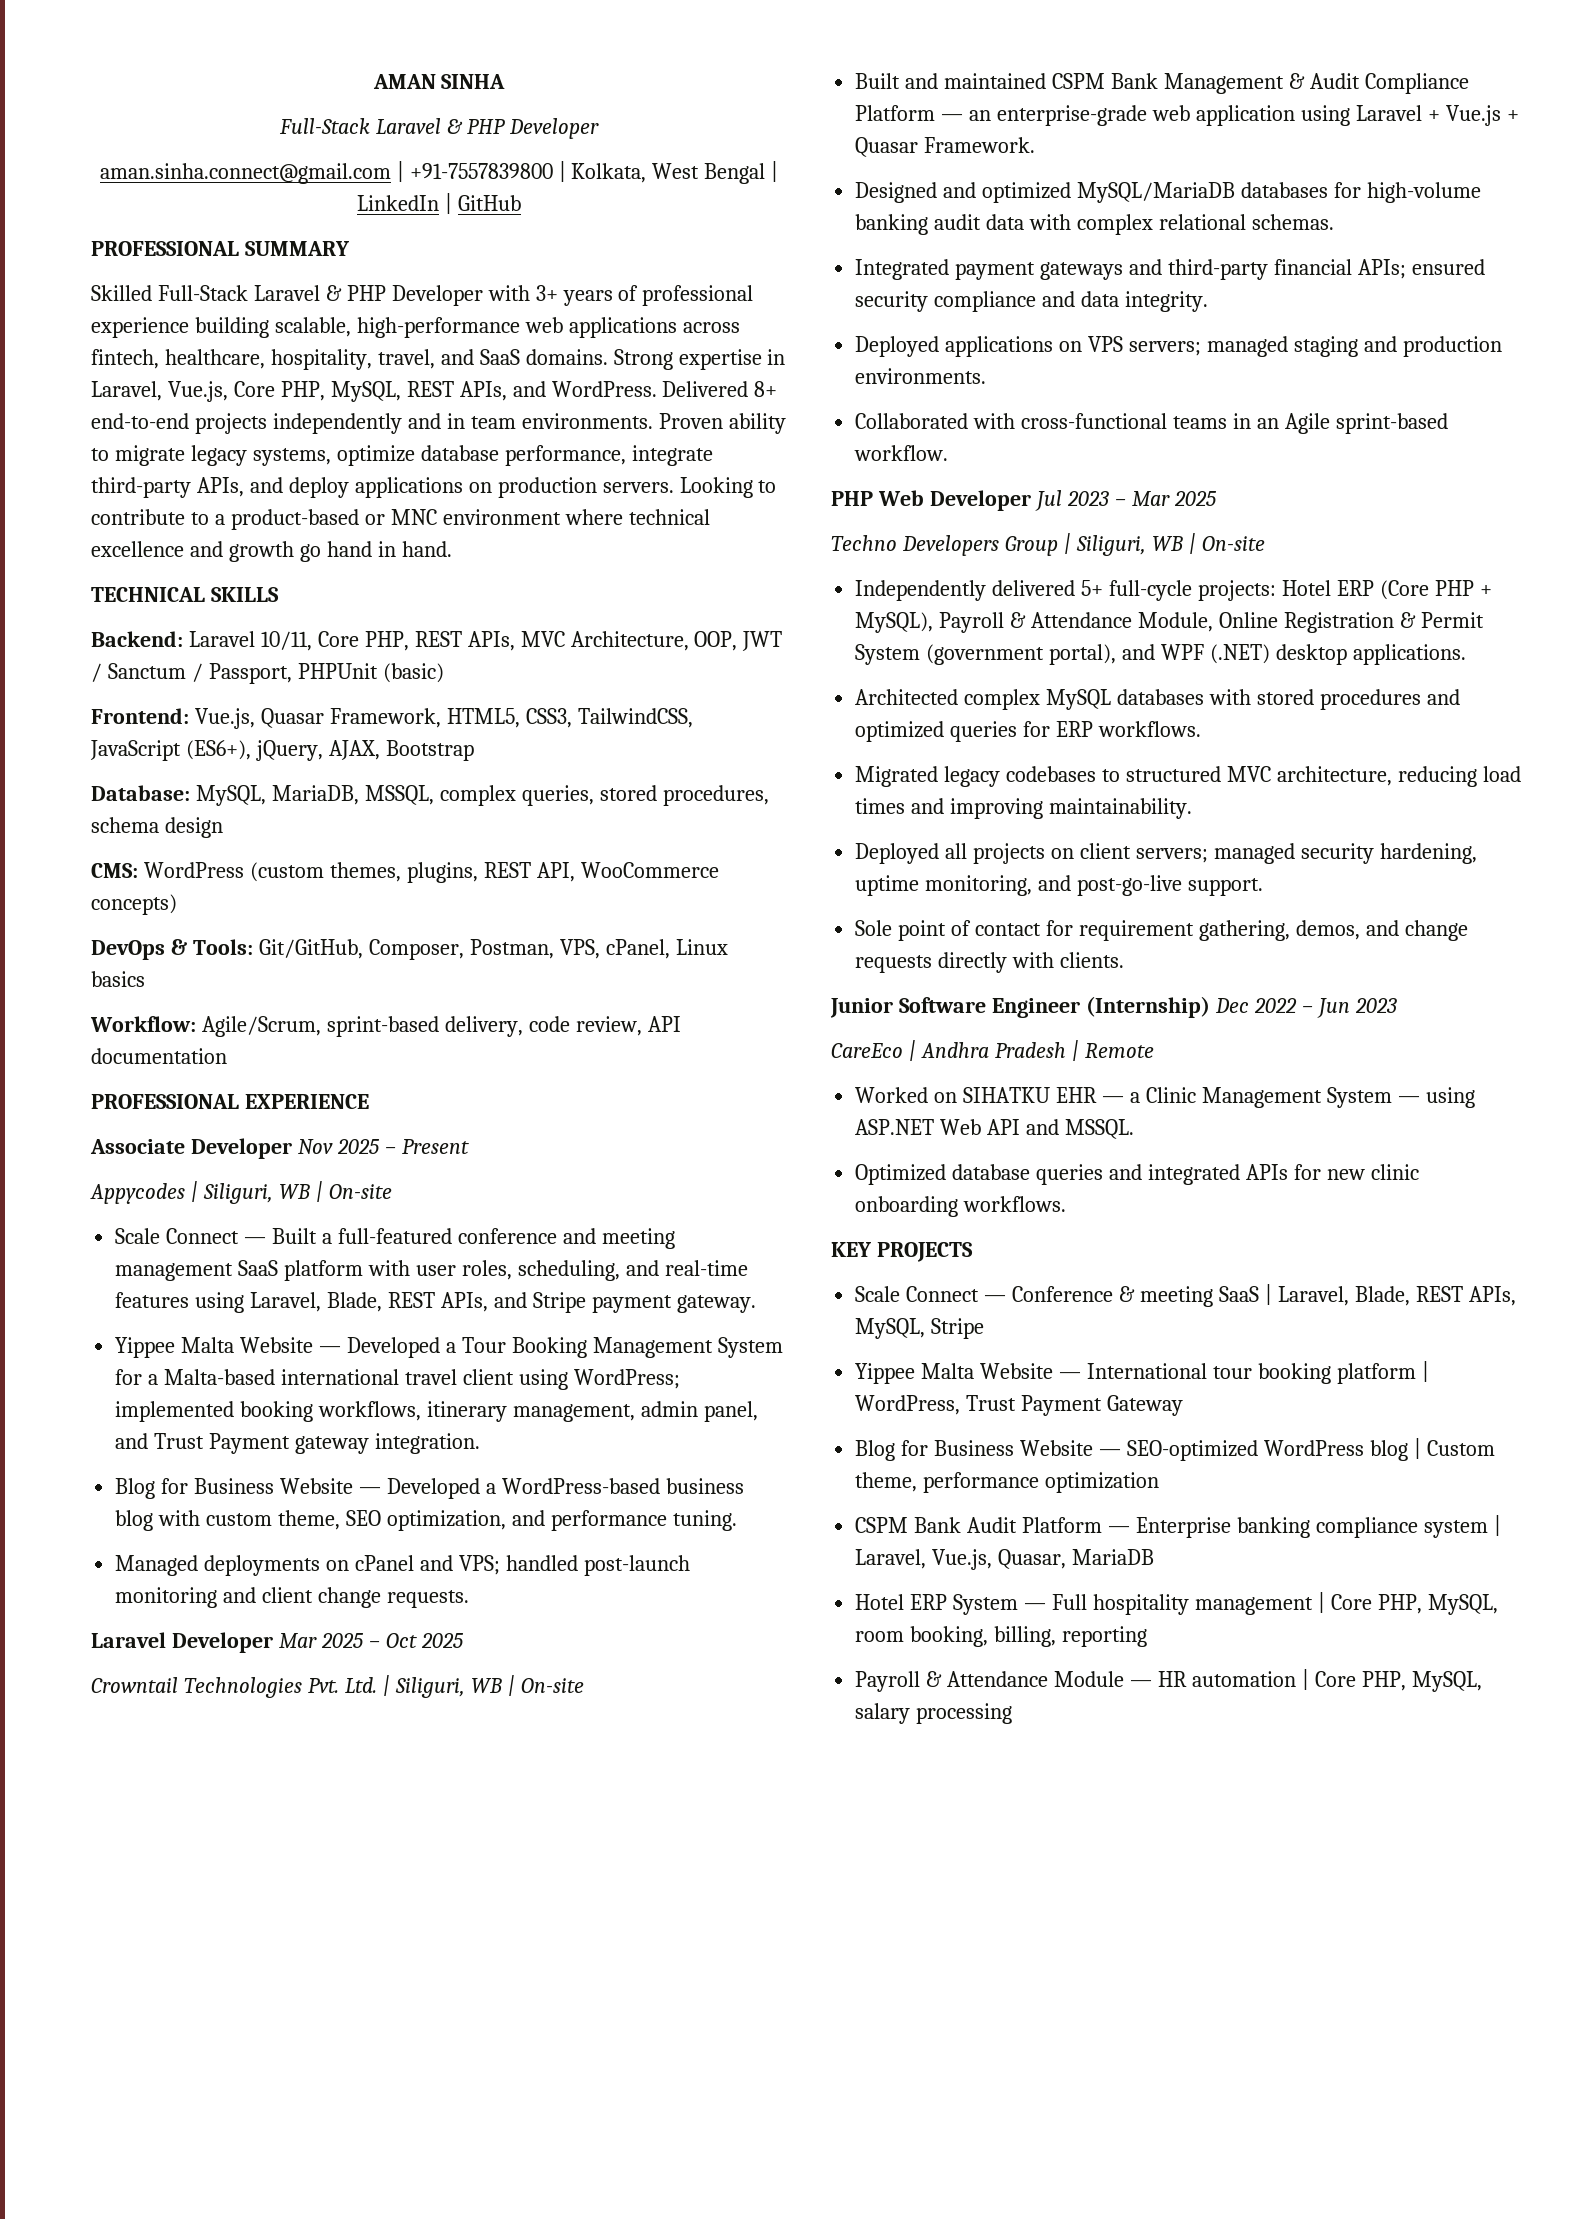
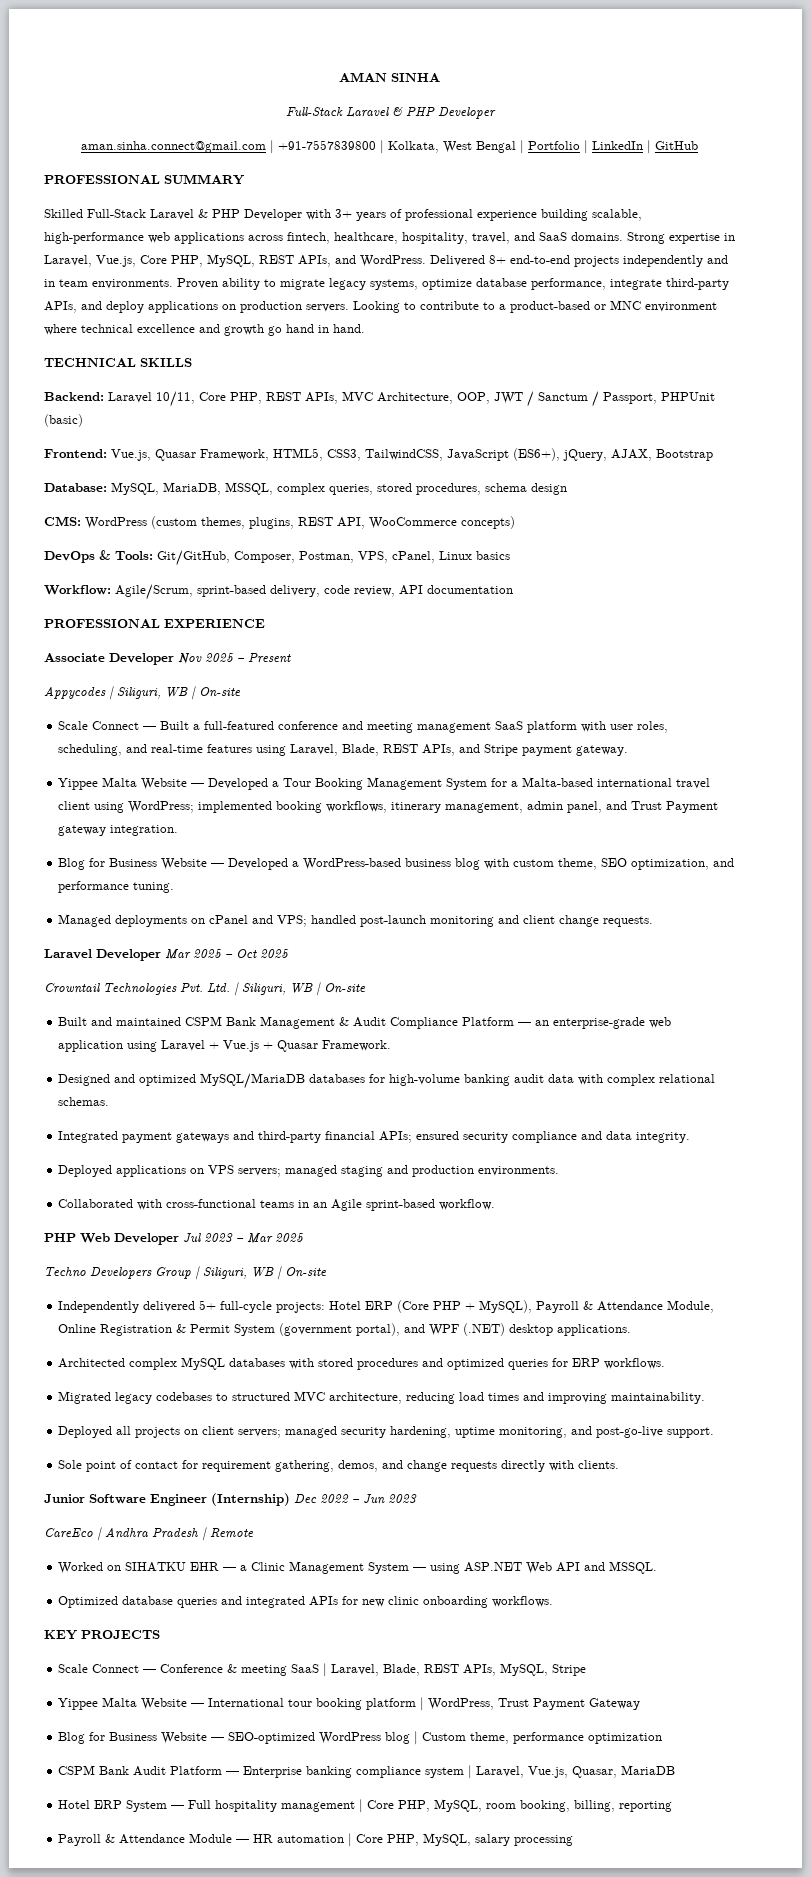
- aman.sinha.connect@gmail.com | +91-7557839800 | Kolkata, West Bengal | LinkedIn | GitHub
+ aman.sinha.connect@gmail.com | +91-7557839800 | Kolkata, West Bengal | Portfolio | LinkedIn | GitHub

